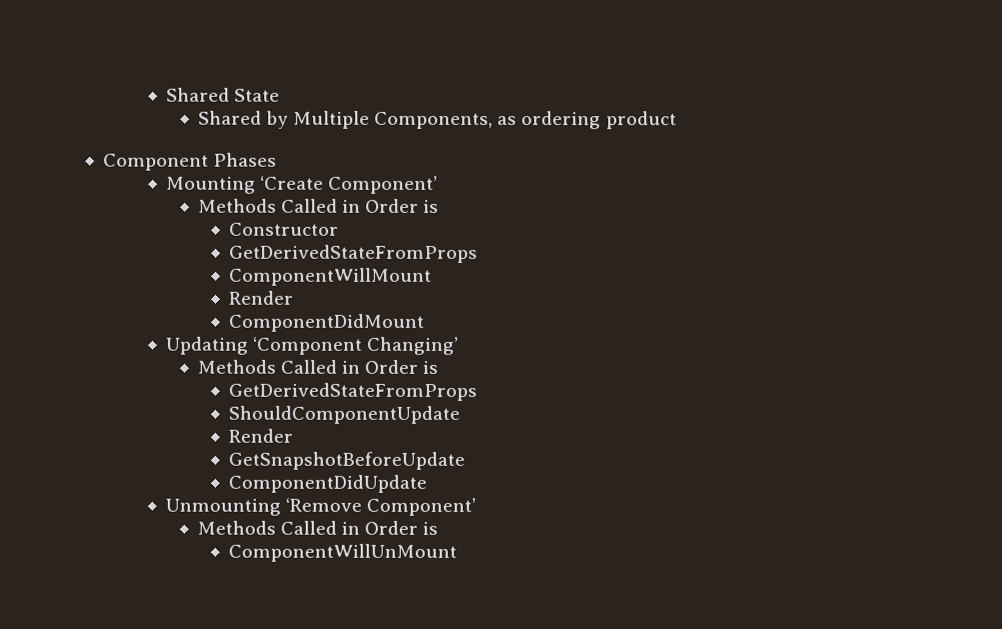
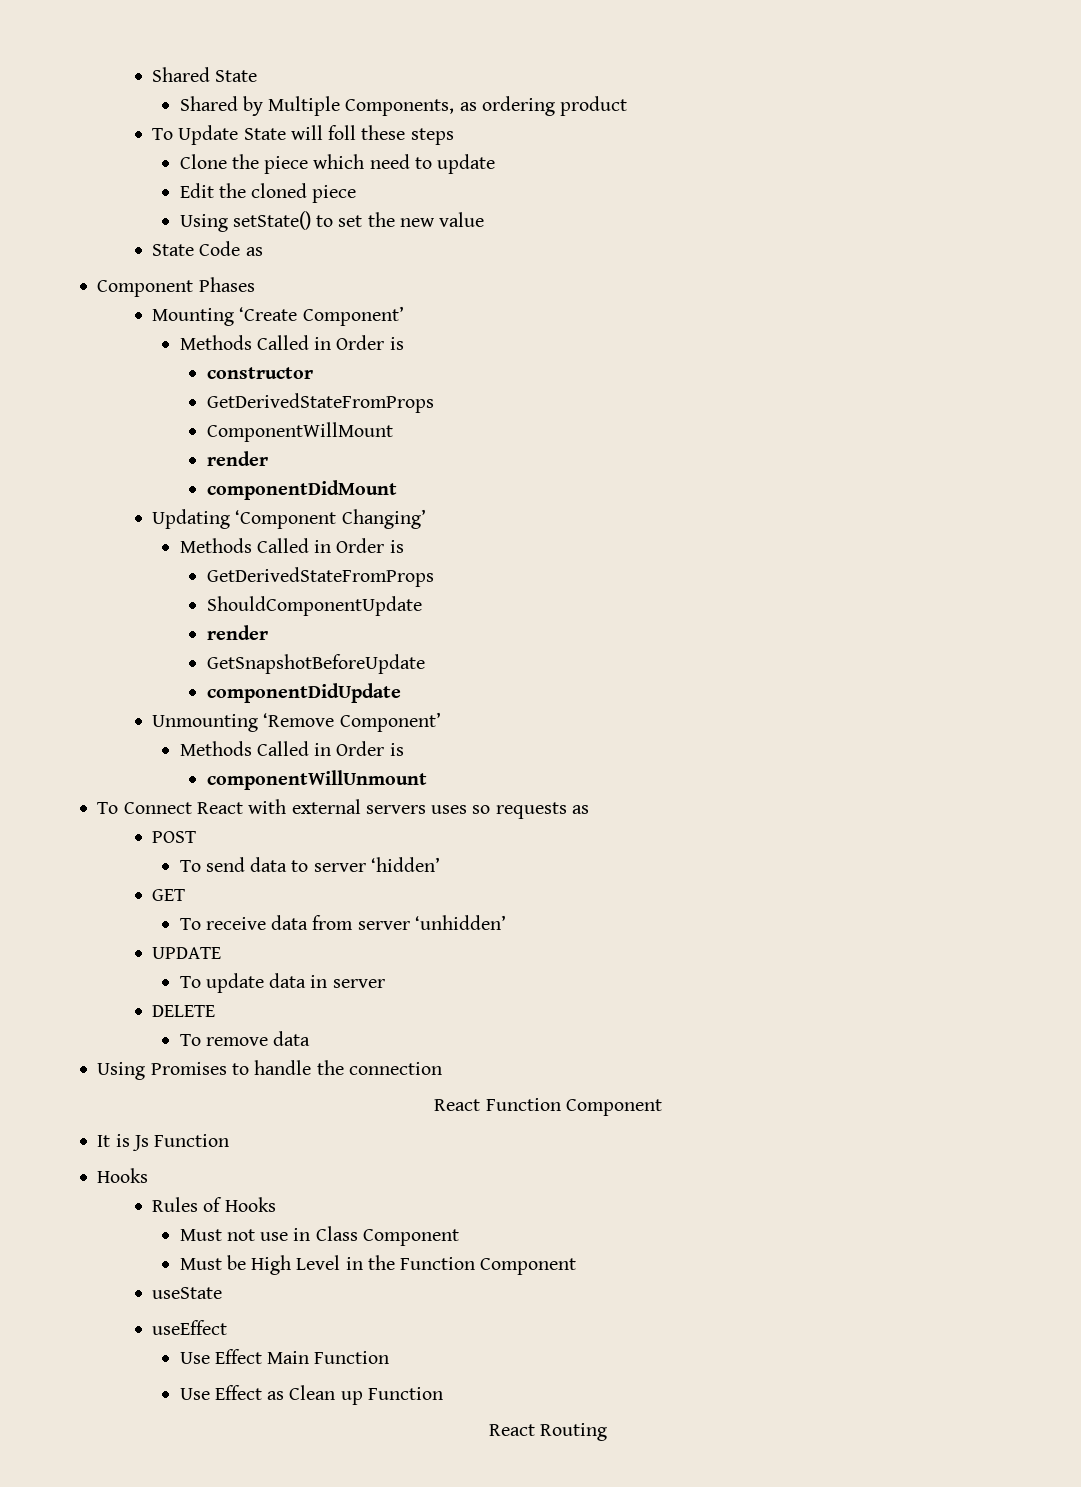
+ To Update State will foll these steps
+ Clone the piece which need to update
+ Edit the cloned piece
+ Using setState() to set the new value
+ State Code as
- Constructor
+ constructor
  ComponentWillMount
- Render
- ComponentDidMount
+ render
+ componentDidMount
  ShouldComponentUpdate
- Render
+ render
- ComponentDidUpdate
+ componentDidUpdate
- ComponentWillUnMount
+ componentWillUnmount
+ To Connect React with external servers uses so requests as
+ POST
+ To send data to server ‘hidden’
+ GET
+ To receive data from server ‘unhidden’
+ UPDATE
+ To update data in server
+ DELETE
+ To remove data
+ Using Promises to handle the connection
+ React Function Component
+ It is Js Function
+ Hooks
+ Rules of Hooks
+ Must not use in Class Component
+ Must be High Level in the Function Component
+ useState
+ useEffect
+ Use Effect Main Function
+ Use Effect as Clean up Function
+ React Routing

